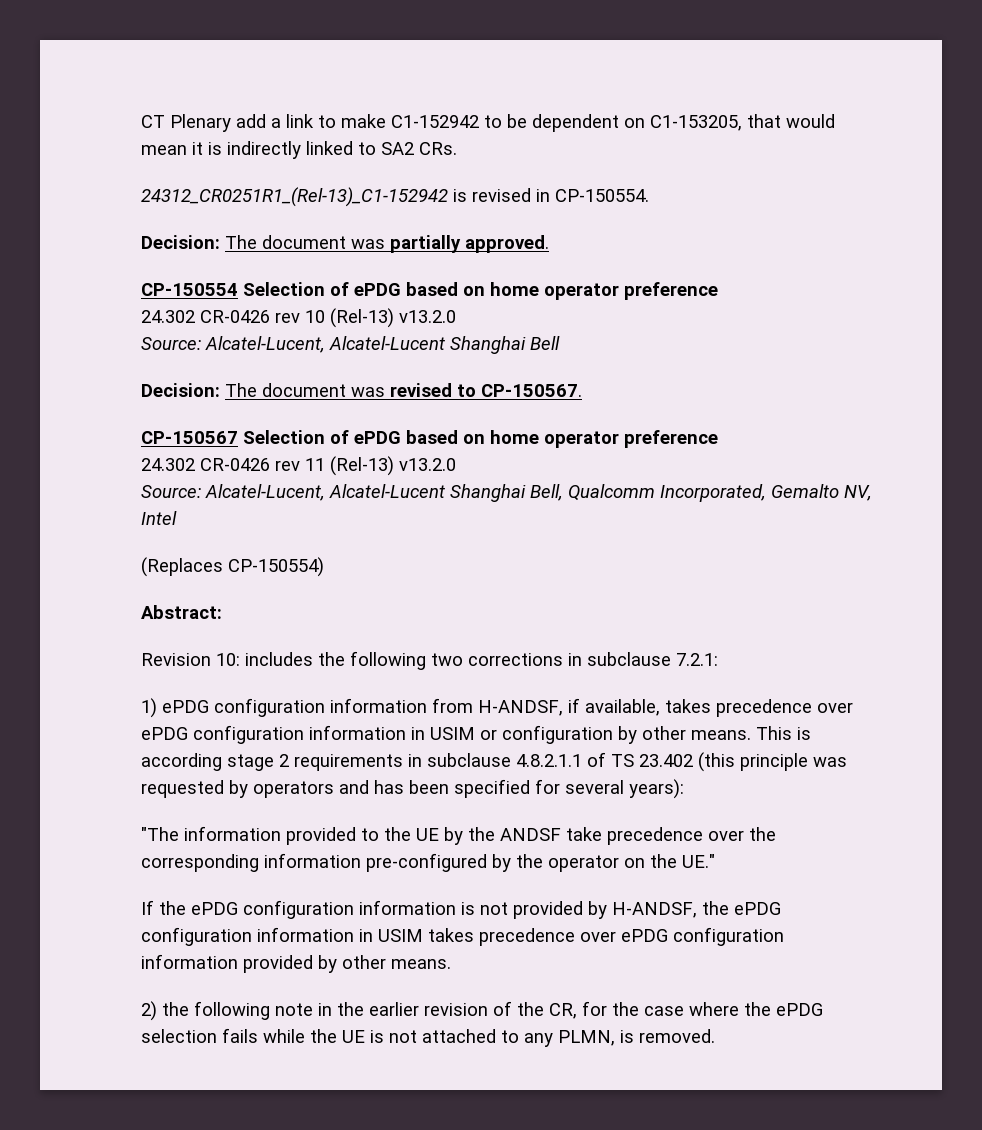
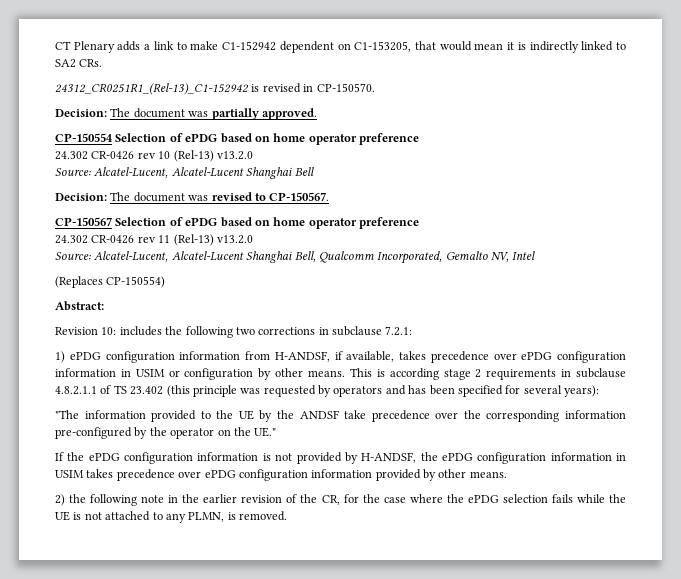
- CT Plenary add a link to make C1-152942 to be dependent on C1-153205, that would mean it is indirectly linked to SA2 CRs.
+ CT Plenary adds a link to make C1-152942 dependent on C1-153205, that would mean it is indirectly linked to SA2 CRs.
- 24312_CR0251R1_(Rel-13)_C1-152942 is revised in CP-150554.
+ 24312_CR0251R1_(Rel-13)_C1-152942 is revised in CP-150570.

